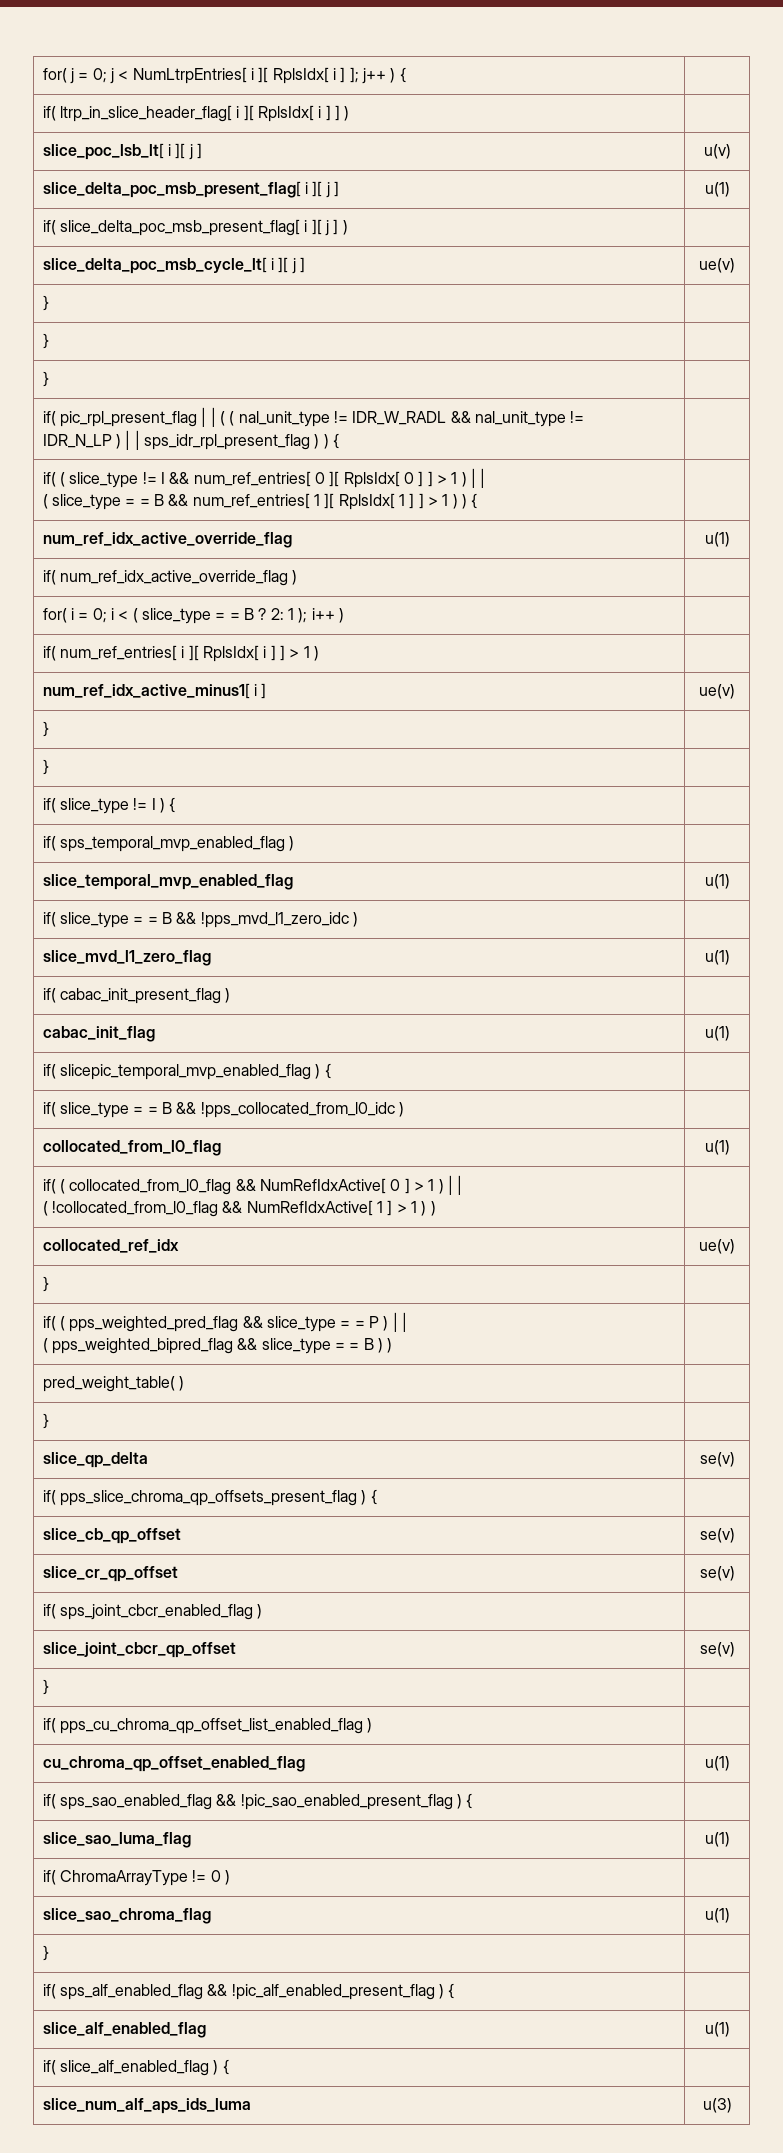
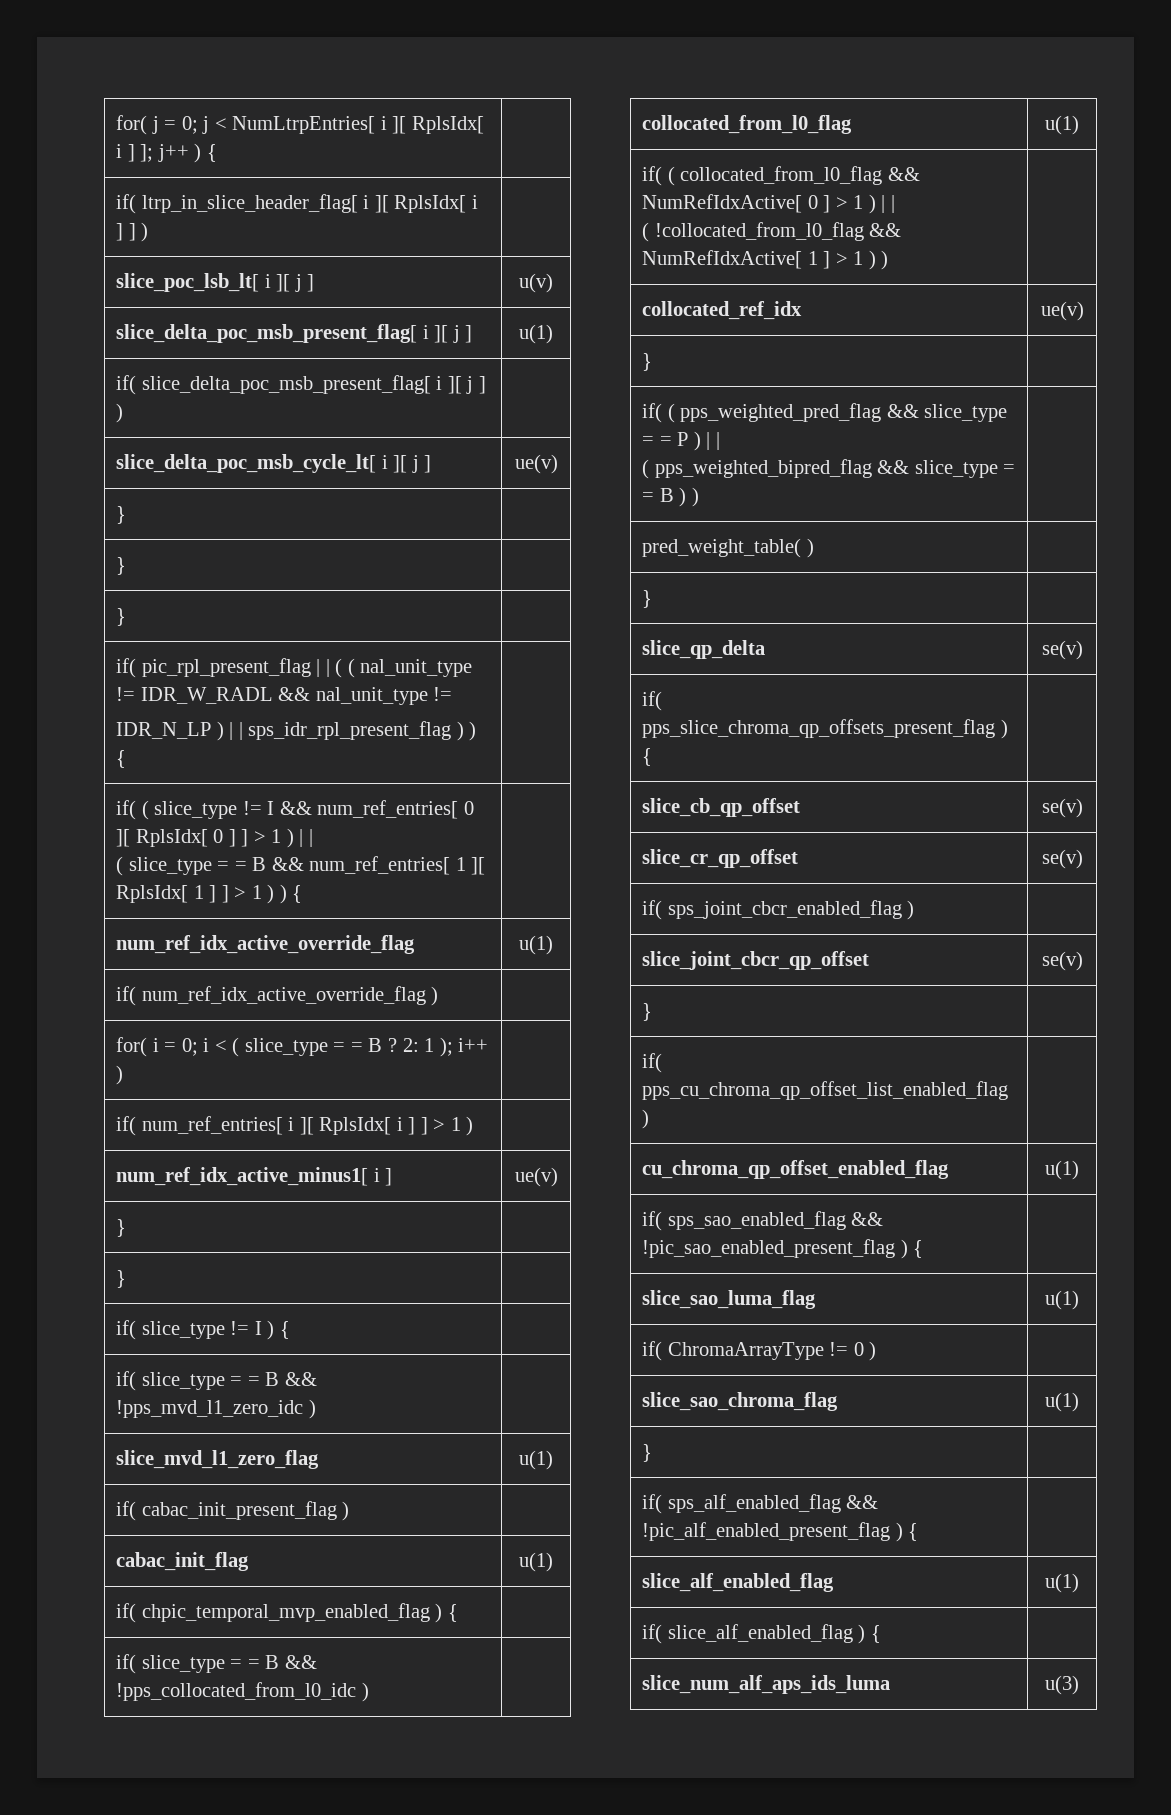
- if( sps_temporal_mvp_enabled_flag ) |
- slice_temporal_mvp_enabled_flag | u(1)
- if( slicepic_temporal_mvp_enabled_flag ) { |
+ if( chpic_temporal_mvp_enabled_flag ) { |

